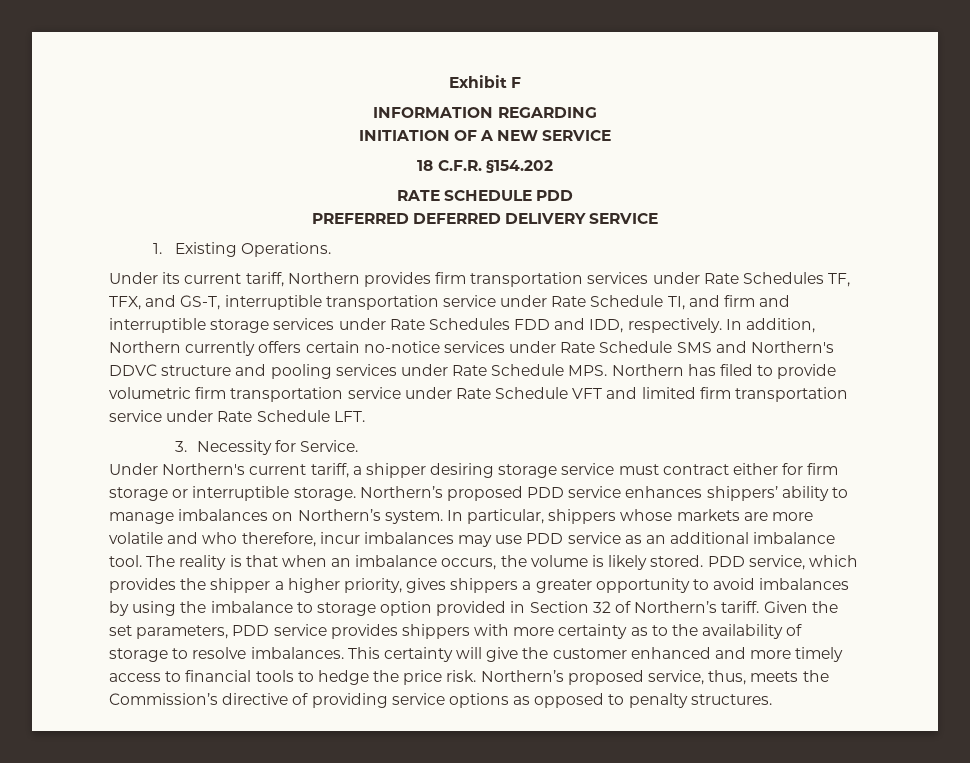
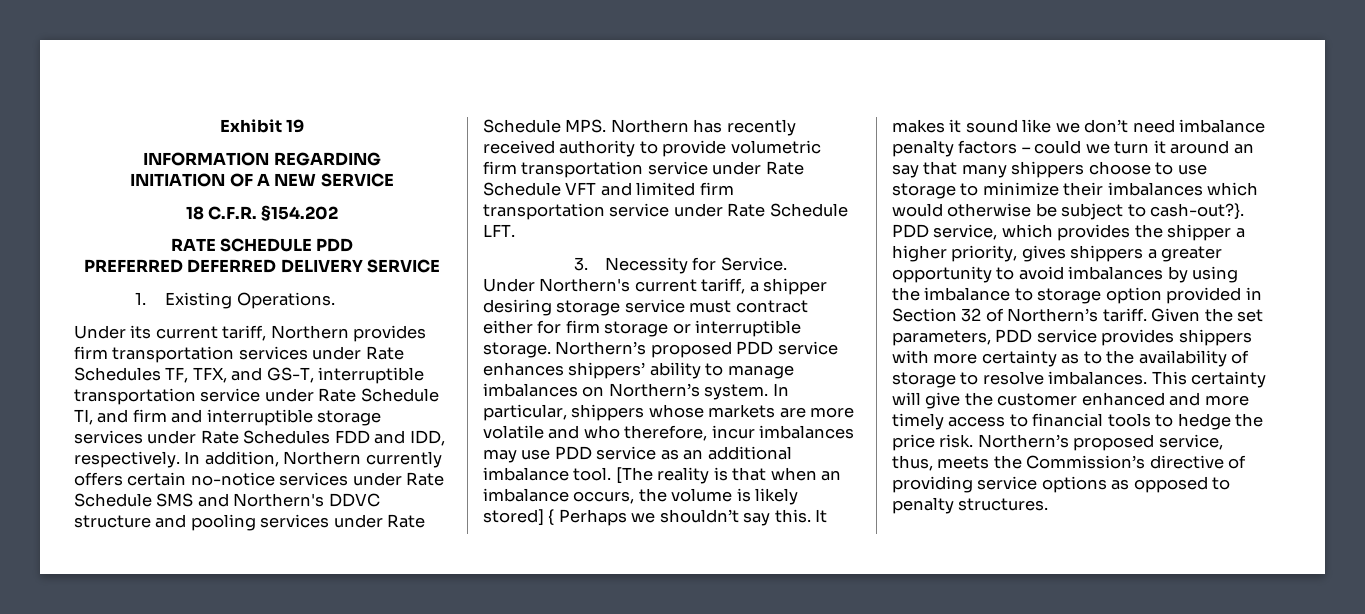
- Exhibit F
+ Exhibit 19
- In addition, Northern currently offers certain no-notice services under Rate Schedule SMS and Northern's DDVC structure and pooling services under Rate Schedule MPS. Northern has filed to provide volumetric firm transportation service under Rate Schedule VFT and limited firm transportation service under Rate Schedule LFT.
+ In addition, Northern currently offers certain no-notice services under Rate Schedule SMS and Northern's DDVC structure and pooling services under Rate Schedule MPS. Northern has recently received authority to provide volumetric firm transportation service under Rate Schedule VFT and limited firm transportation service under Rate Schedule LFT.
- The reality is that when an imbalance occurs, the volume is likely stored.
+ [The reality is that when an imbalance occurs, the volume is likely stored] { Perhaps we shouldn’t say this. It makes it sound like we don’t need imbalance penalty factors – could we turn it around an say that many shippers choose to use storage to minimize their imbalances which would otherwise be subject to cash-out?}.

